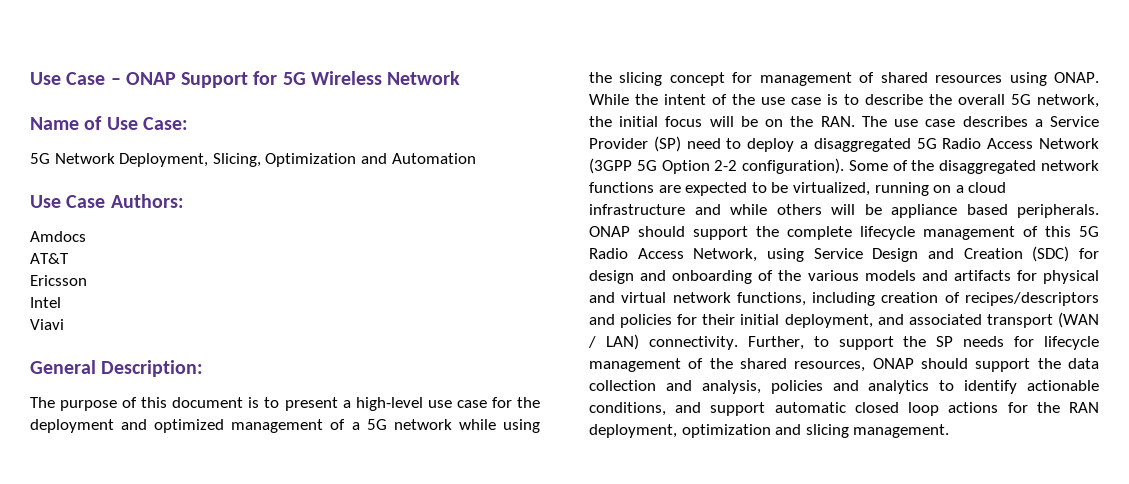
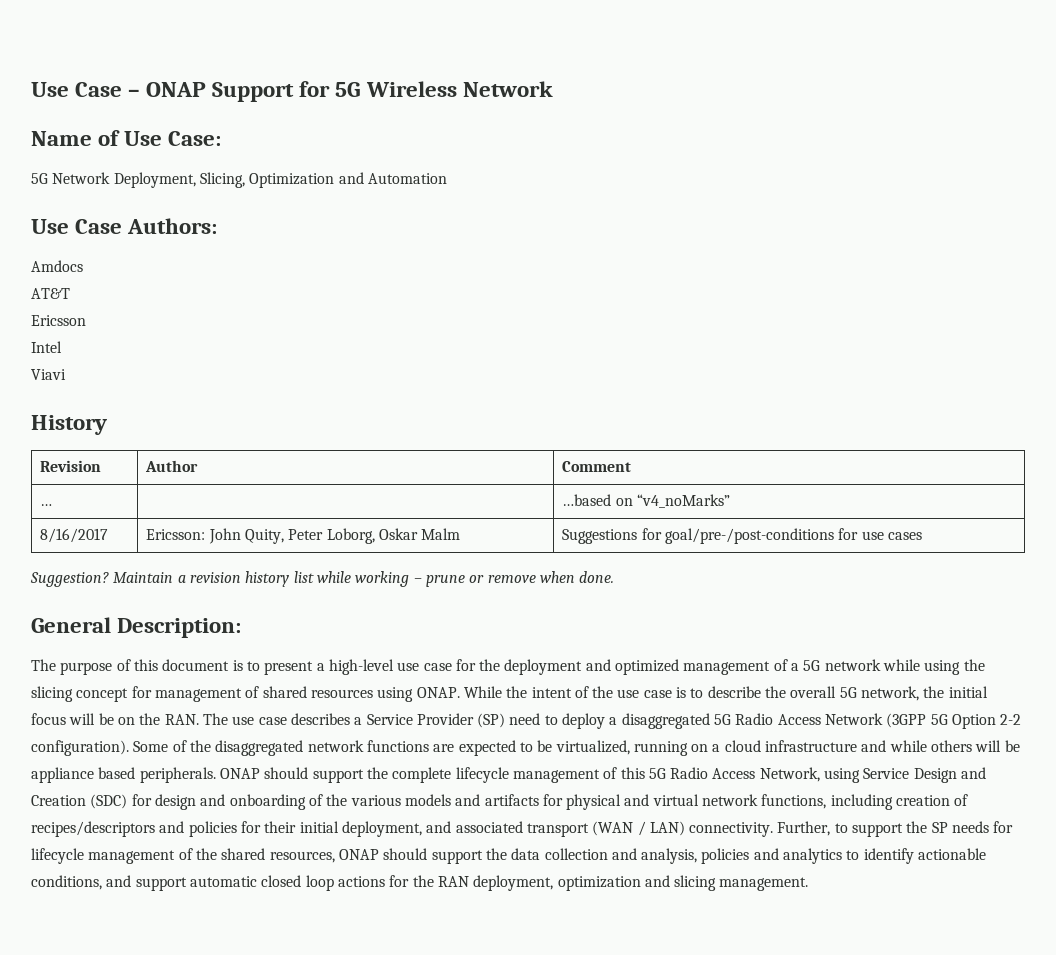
+ History
+ Revision | Author | Comment
+ … | | …based on “v4_noMarks”
+ 8/16/2017 | Ericsson: John Quity, Peter Loborg, Oskar Malm | Suggestions for goal/pre-/post-conditions for use cases
+ Suggestion? Maintain a revision history list while working – prune or remove when done.

